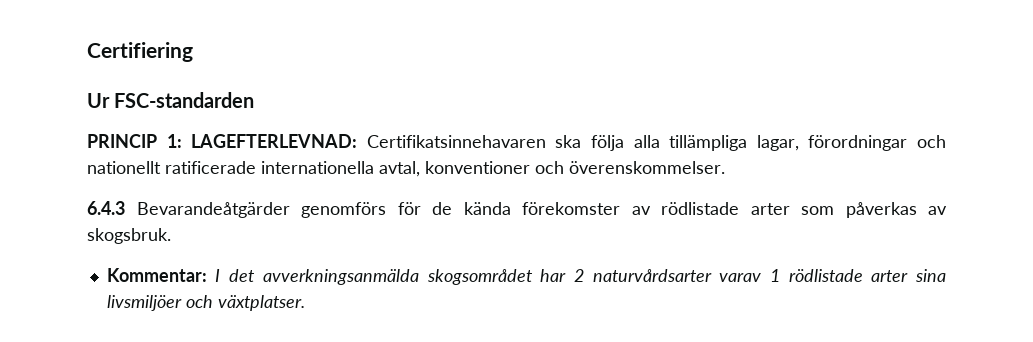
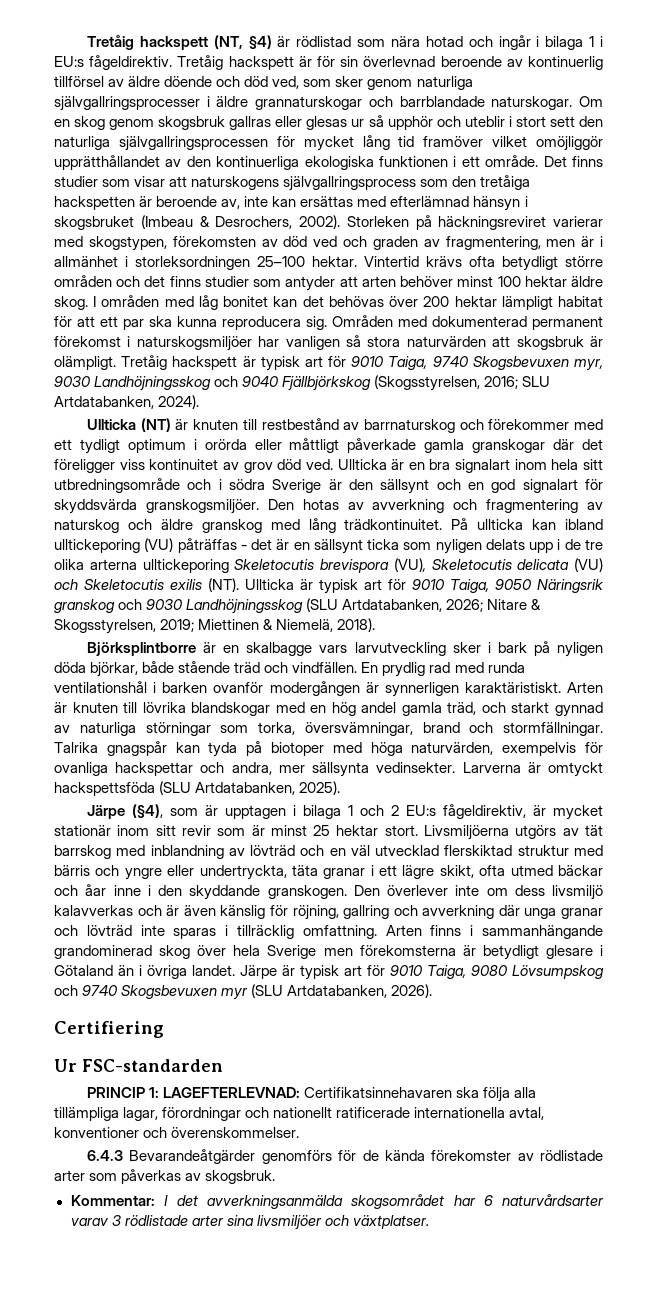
+ Tretåig hackspett (NT, §4) är rödlistad som nära hotad och ingår i bilaga 1 i EU:s fågeldirektiv. Tretåig hackspett är för sin överlevnad beroende av kontinuerlig tillförsel av äldre döende och död ved, som sker genom naturliga självgallringsprocesser i äldre grannaturskogar och barrblandade naturskogar. Om en skog genom skogsbruk gallras eller glesas ur så upphör och uteblir i stort sett den naturliga självgallringsprocessen för mycket lång tid framöver vilket omöjliggör upprätthållandet av den kontinuerliga ekologiska funktionen i ett område. Det finns studier som visar att naturskogens självgallringsprocess som den tretåiga hackspetten är beroende av, inte kan ersättas med efterlämnad hänsyn i skogsbruket (Imbeau & Desrochers, 2002). Storleken på häckningsreviret varierar med skogstypen, förekomsten av död ved och graden av fragmentering, men är i allmänhet i storleksordningen 25–100 hektar. Vintertid krävs ofta betydligt större områden och det finns studier som antyder att arten behöver minst 100 hektar äldre skog. I områden med låg bonitet kan det behövas över 200 hektar lämpligt habitat för att ett par ska kunna reproducera sig. Områden med dokumenterad permanent förekomst i naturskogsmiljöer har vanligen så stora naturvärden att skogsbruk är olämpligt. Tretåig hackspett är typisk art för 9010 Taiga, 9740 Skogsbevuxen myr, 9030 Landhöjningsskog och 9040 Fjällbjörkskog (Skogsstyrelsen, 2016; SLU Artdatabanken, 2024).
+ Ullticka (NT) är knuten till restbestånd av barrnaturskog och förekommer med ett tydligt optimum i orörda eller måttligt påverkade gamla granskogar där det föreligger viss kontinuitet av grov död ved. Ullticka är en bra signalart inom hela sitt utbredningsområde och i södra Sverige är den sällsynt och en god signalart för skyddsvärda granskogsmiljöer. Den hotas av avverkning och fragmentering av naturskog och äldre granskog med lång trädkontinuitet. På ullticka kan ibland ulltickeporing (VU) påträffas - det är en sällsynt ticka som nyligen delats upp i de tre olika arterna ulltickeporing Skeletocutis brevispora (VU), Skeletocutis delicata (VU) och Skeletocutis exilis (NT). Ullticka är typisk art för 9010 Taiga, 9050 Näringsrik granskog och 9030 Landhöjningsskog (SLU Artdatabanken, 2026; Nitare & Skogsstyrelsen, 2019; Miettinen & Niemelä, 2018).
+ Björksplintborre är en skalbagge vars larvutveckling sker i bark på nyligen döda björkar, både stående träd och vindfällen. En prydlig rad med runda ventilationshål i barken ovanför modergången är synnerligen karaktäristiskt. Arten är knuten till lövrika blandskogar med en hög andel gamla träd, och starkt gynnad av naturliga störningar som torka, översvämningar, brand och stormfällningar. Talrika gnagspår kan tyda på biotoper med höga naturvärden, exempelvis för ovanliga hackspettar och andra, mer sällsynta vedinsekter. Larverna är omtyckt hackspettsföda (SLU Artdatabanken, 2025).
+ Järpe (§4), som är upptagen i bilaga 1 och 2 EU:s fågeldirektiv, är mycket stationär inom sitt revir som är minst 25 hektar stort. Livsmiljöerna utgörs av tät barrskog med inblandning av lövträd och en väl utvecklad flerskiktad struktur med bärris och yngre eller undertryckta, täta granar i ett lägre skikt, ofta utmed bäckar och åar inne i den skyddande granskogen. Den överlever inte om dess livsmiljö kalavverkas och är även känslig för röjning, gallring och avverkning där unga granar och lövträd inte sparas i tillräcklig omfattning. Arten finns i sammanhängande grandominerad skog över hela Sverige men förekomsterna är betydligt glesare i Götaland än i övriga landet. Järpe är typisk art för 9010 Taiga, 9080 Lövsumpskog och 9740 Skogsbevuxen myr (SLU Artdatabanken, 2026).
- Kommentar: I det avverkningsanmälda skogsområdet har 2 naturvårdsarter varav 1 rödlistade arter sina livsmiljöer och växtplatser.
+ Kommentar: I det avverkningsanmälda skogsområdet har 6 naturvårdsarter varav 3 rödlistade arter sina livsmiljöer och växtplatser.

